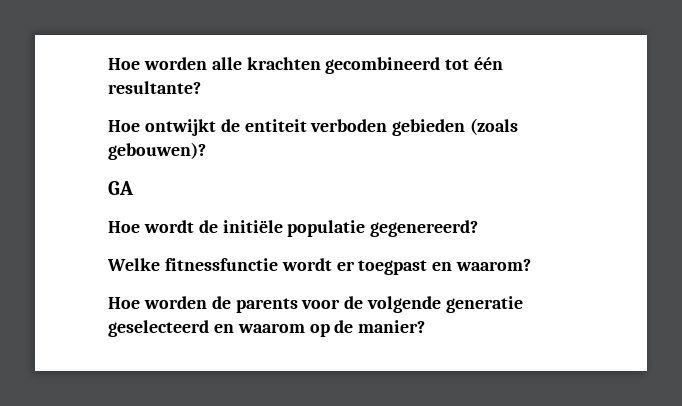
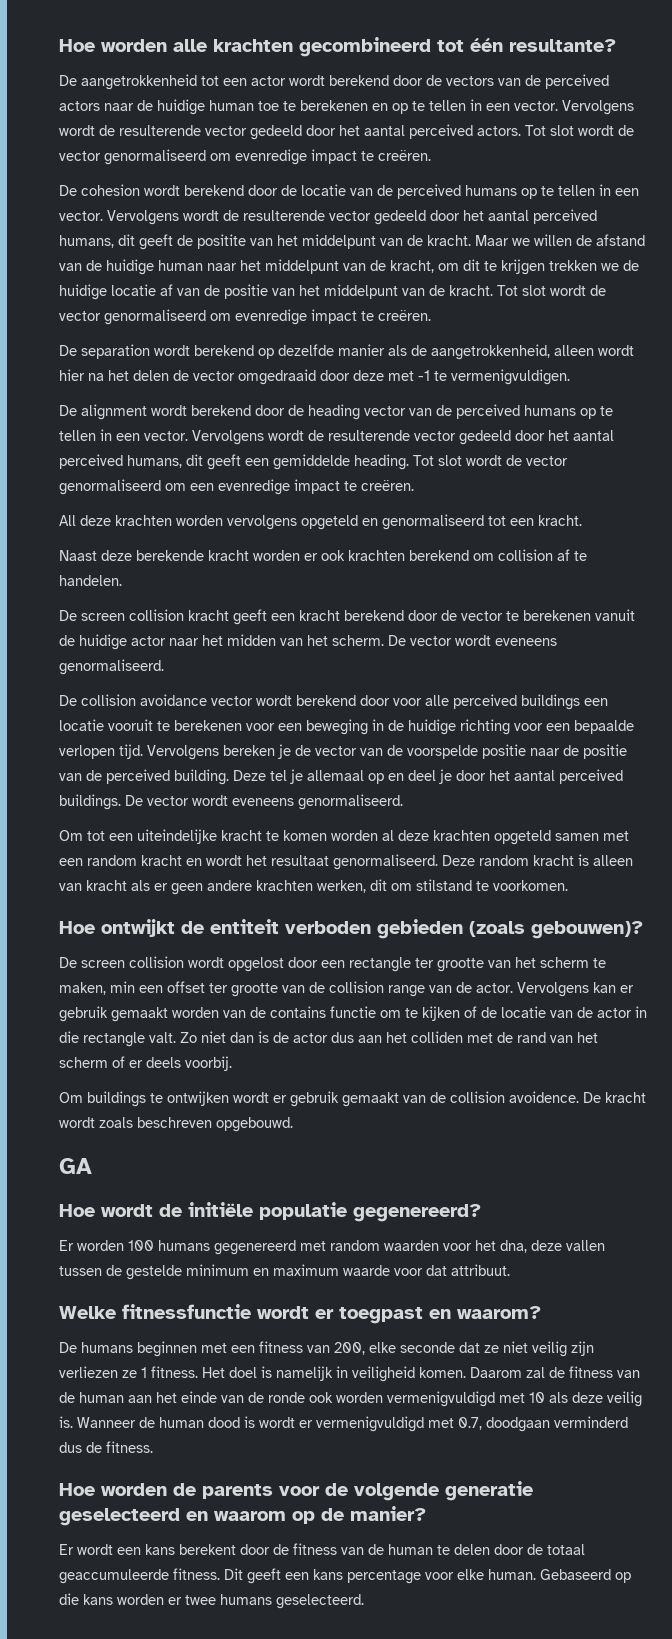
+ De aangetrokkenheid tot een actor wordt berekend door de vectors van de perceived actors naar de huidige human toe te berekenen en op te tellen in een vector. Vervolgens wordt de resulterende vector gedeeld door het aantal perceived actors. Tot slot wordt de vector genormaliseerd om evenredige impact te creëren.
+ De cohesion wordt berekend door de locatie van de perceived humans op te tellen in een vector. Vervolgens wordt de resulterende vector gedeeld door het aantal perceived humans, dit geeft de positite van het middelpunt van de kracht. Maar we willen de afstand van de huidige human naar het middelpunt van de kracht, om dit te krijgen trekken we de huidige locatie af van de positie van het middelpunt van de kracht. Tot slot wordt de vector genormaliseerd om evenredige impact te creëren.
+ De separation wordt berekend op dezelfde manier als de aangetrokkenheid, alleen wordt hier na het delen de vector omgedraaid door deze met -1 te vermenigvuldigen.
+ De alignment wordt berekend door de heading vector van de perceived humans op te tellen in een vector. Vervolgens wordt de resulterende vector gedeeld door het aantal perceived humans, dit geeft een gemiddelde heading. Tot slot wordt de vector genormaliseerd om een evenredige impact te creëren.
+ All deze krachten worden vervolgens opgeteld en genormaliseerd tot een kracht.
+ Naast deze berekende kracht worden er ook krachten berekend om collision af te handelen.
+ De screen collision kracht geeft een kracht berekend door de vector te berekenen vanuit de huidige actor naar het midden van het scherm. De vector wordt eveneens genormaliseerd.
+ De collision avoidance vector wordt berekend door voor alle perceived buildings een locatie vooruit te berekenen voor een beweging in de huidige richting voor een bepaalde verlopen tijd. Vervolgens bereken je de vector van de voorspelde positie naar de positie van de perceived building. Deze tel je allemaal op en deel je door het aantal perceived buildings. De vector wordt eveneens genormaliseerd.
+ Om tot een uiteindelijke kracht te komen worden al deze krachten opgeteld samen met een random kracht en wordt het resultaat genormaliseerd. Deze random kracht is alleen van kracht als er geen andere krachten werken, dit om stilstand te voorkomen.
+ De screen collision wordt opgelost door een rectangle ter grootte van het scherm te maken, min een offset ter grootte van de collision range van de actor. Vervolgens kan er gebruik gemaakt worden van de contains functie om te kijken of de locatie van de actor in die rectangle valt. Zo niet dan is de actor dus aan het colliden met de rand van het scherm of er deels voorbij.
+ Om buildings te ontwijken wordt er gebruik gemaakt van de collision avoidence. De kracht wordt zoals beschreven opgebouwd.
+ Er worden 100 humans gegenereerd met random waarden voor het dna, deze vallen tussen de gestelde minimum en maximum waarde voor dat attribuut.
+ De humans beginnen met een fitness van 200, elke seconde dat ze niet veilig zijn verliezen ze 1 fitness. Het doel is namelijk in veiligheid komen. Daarom zal de fitness van de human aan het einde van de ronde ook worden vermenigvuldigd met 10 als deze veilig is. Wanneer de human dood is wordt er vermenigvuldigd met 0.7, doodgaan verminderd dus de fitness.
+ Er wordt een kans berekent door de fitness van de human te delen door de totaal geaccumuleerde fitness. Dit geeft een kans percentage voor elke human. Gebaseerd op die kans worden er twee humans geselecteerd.

